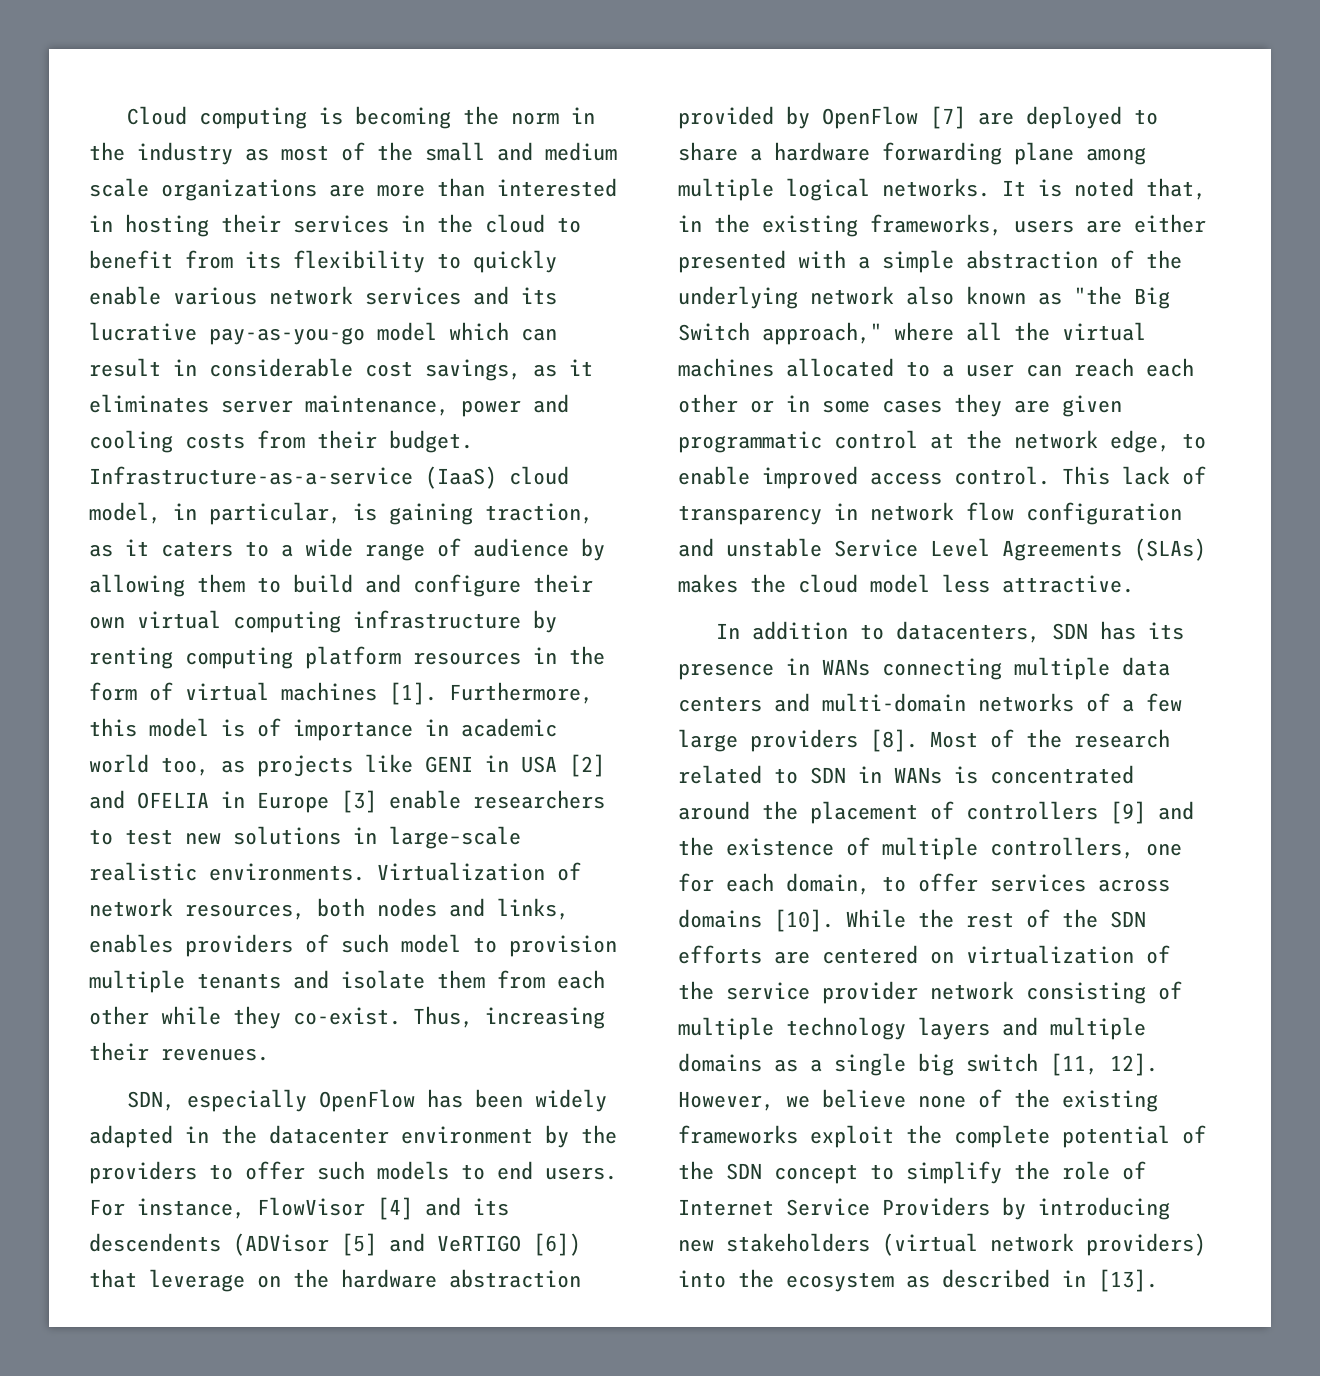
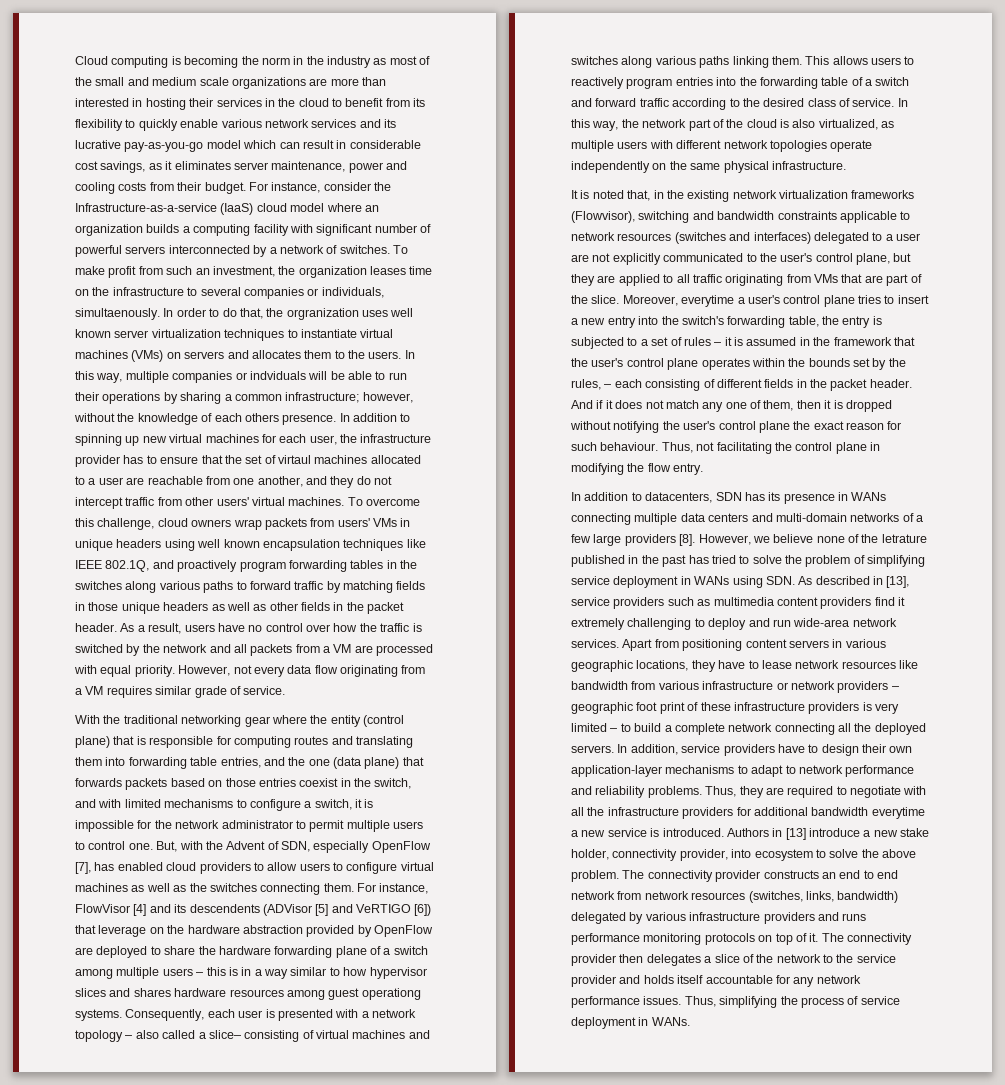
- Infrastructure-as-a-service (IaaS) cloud model, in particular, is gaining traction, as it caters to a wide range of audience by allowing them to build and configure their own virtual computing infrastructure by renting computing platform resources in the form of virtual machines [1]. Furthermore, this model is of importance in academic world too, as projects like GENI in USA [2] and OFELIA in Europe [3] enable researchers to test new solutions in large–scale realistic environments. Virtualization of network resources, both nodes and links, enables providers of such model to provision multiple tenants and isolate them from each other while they co-exist. Thus, increasing their revenues.
- SDN, especially OpenFlow has been widely adapted in the datacenter environment by the providers to offer such models to end users.
+ For instance, consider the Infrastructure-as-a-service (IaaS) cloud model where an organization builds a computing facility with significant number of powerful servers interconnected by a network of switches. To make profit from such an investment, the organization leases time on the infrastructure to several companies or individuals, simultaenously. In order to do that, the orgranization uses well known server virtualization techniques to instantiate virtual machines (VMs) on servers and allocates them to the users. In this way, multiple companies or indviduals will be able to run their operations by sharing a common infrastructure; however, without the knowledge of each others presence. In addition to spinning up new virtual machines for each user, the infrastructure provider has to ensure that the set of virtaul machines allocated to a user are reachable from one another, and they do not intercept traffic from other users' virtual machines. To overcome this challenge, cloud owners wrap packets from users' VMs in unique headers using well known encapsulation techniques like IEEE 802.1Q, and proactively program forwarding tables in the switches along various paths to forward traffic by matching fields in those unique headers as well as other fields in the packet header. As a result, users have no control over how the traffic is switched by the network and all packets from a VM are processed with equal priority. However, not every data flow originating from a VM requires similar grade of service.
+ With the traditional networking gear where the entity (control plane) that is responsible for computing routes and translating them into forwarding table entries, and the one (data plane) that forwards packets based on those entries coexist in the switch, and with limited mechanisms to configure a switch, it is impossible for the network administrator to permit multiple users to control one. But, with the Advent of SDN, especially OpenFlow [7], has enabled cloud providers to allow users to configure virtual machines as well as the switches connecting them.
- For instance, FlowVisor [4] and its descendents (ADVisor [5] and VeRTIGO [6]) that leverage on the hardware abstraction provided by OpenFlow [7] are deployed to share a hardware forwarding plane among multiple logical networks. It is noted that, in the existing frameworks, users are either presented with a simple abstraction of the underlying network also known as "the Big Switch approach," where all the virtual machines allocated to a user can reach each other or in some cases they are given programmatic control at the network edge, to enable improved access control. This lack of transparency in network flow configuration and unstable Service Level Agreements (SLAs) makes the cloud model less attractive.
+ For instance, FlowVisor [4] and its descendents (ADVisor [5] and VeRTIGO [6]) that leverage on the hardware abstraction provided by OpenFlow are deployed to share the hardware forwarding plane of a switch among multiple users – this is in a way similar to how hypervisor slices and shares hardware resources among guest operationg systems. Consequently, each user is presented with a network topology – also called a slice– consisting of virtual machines and switches along various paths linking them. This allows users to reactively program entries into the forwarding table of a switch and forward traffic according to the desired class of service. In this way, the network part of the cloud is also virtualized, as multiple users with different network topologies operate independently on the same physical infrastructure.
+ It is noted that, in the existing network virtualization frameworks (Flowvisor), switching and bandwidth constraints applicable to network resources (switches and interfaces) delegated to a user are not explicitly communicated to the user's control plane, but they are applied to all traffic originating from VMs that are part of the slice. Moreover, everytime a user's control plane tries to insert a new entry into the switch's forwarding table, the entry is subjected to a set of rules – it is assumed in the framework that the user's control plane operates within the bounds set by the rules, – each consisting of different fields in the packet header. And if it does not match any one of them, then it is dropped without notifying the user's control plane the exact reason for such behaviour. Thus, not facilitating the control plane in modifying the flow entry.
- Most of the research related to SDN in WANs is concentrated around the placement of controllers [9] and the existence of multiple controllers, one for each domain, to offer services across domains [10]. While the rest of the SDN efforts are centered on virtualization of the service provider network consisting of multiple technology layers and multiple domains as a single big switch [11, 12].
- However, we believe none of the existing frameworks exploit the complete potential of the SDN concept to simplify the role of Internet Service Providers by introducing new stakeholders (virtual network providers) into the ecosystem as described in [13].
+ However, we believe none of the letrature published in the past has tried to solve the problem of simplifying service deployment in WANs using SDN. As described in [13], service providers such as multimedia content providers find it extremely challenging to deploy and run wide-area network services. Apart from positioning content servers in various geographic locations, they have to lease network resources like bandwidth from various infrastructure or network providers – geographic foot print of these infrastructure providers is very limited – to build a complete network connecting all the deployed servers. In addition, service providers have to design their own application-layer mechanisms to adapt to network performance and reliability problems. Thus, they are required to negotiate with all the infrastructure providers for additional bandwidth everytime a new service is introduced. Authors in [13] introduce a new stake holder, connectivity provider, into ecosystem to solve the above problem. The connectivity provider constructs an end to end network from network resources (switches, links, bandwidth) delegated by various infrastructure providers and runs performance monitoring protocols on top of it. The connectivity provider then delegates a slice of the network to the service provider and holds itself accountable for any network performance issues. Thus, simplifying the process of service deployment in WANs.

